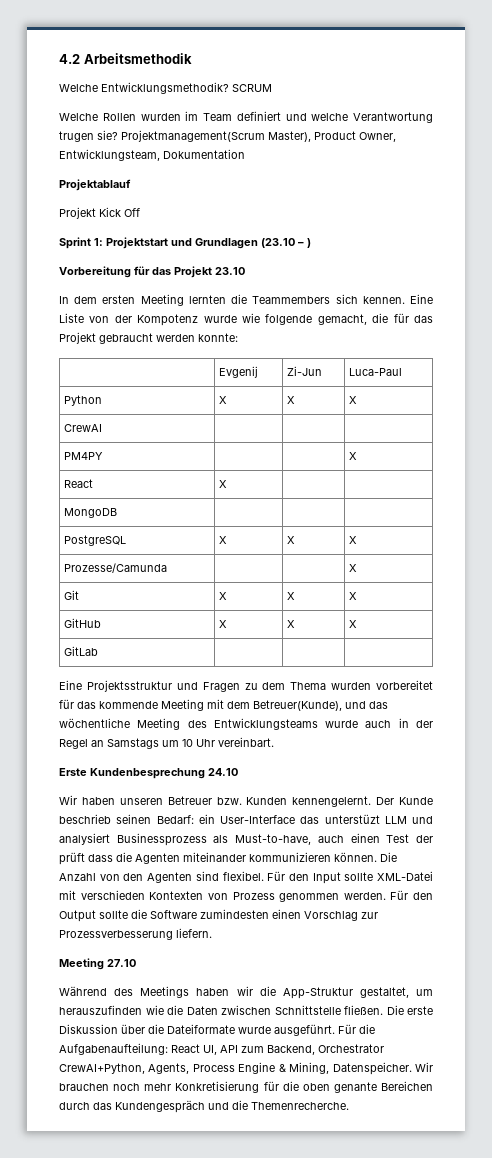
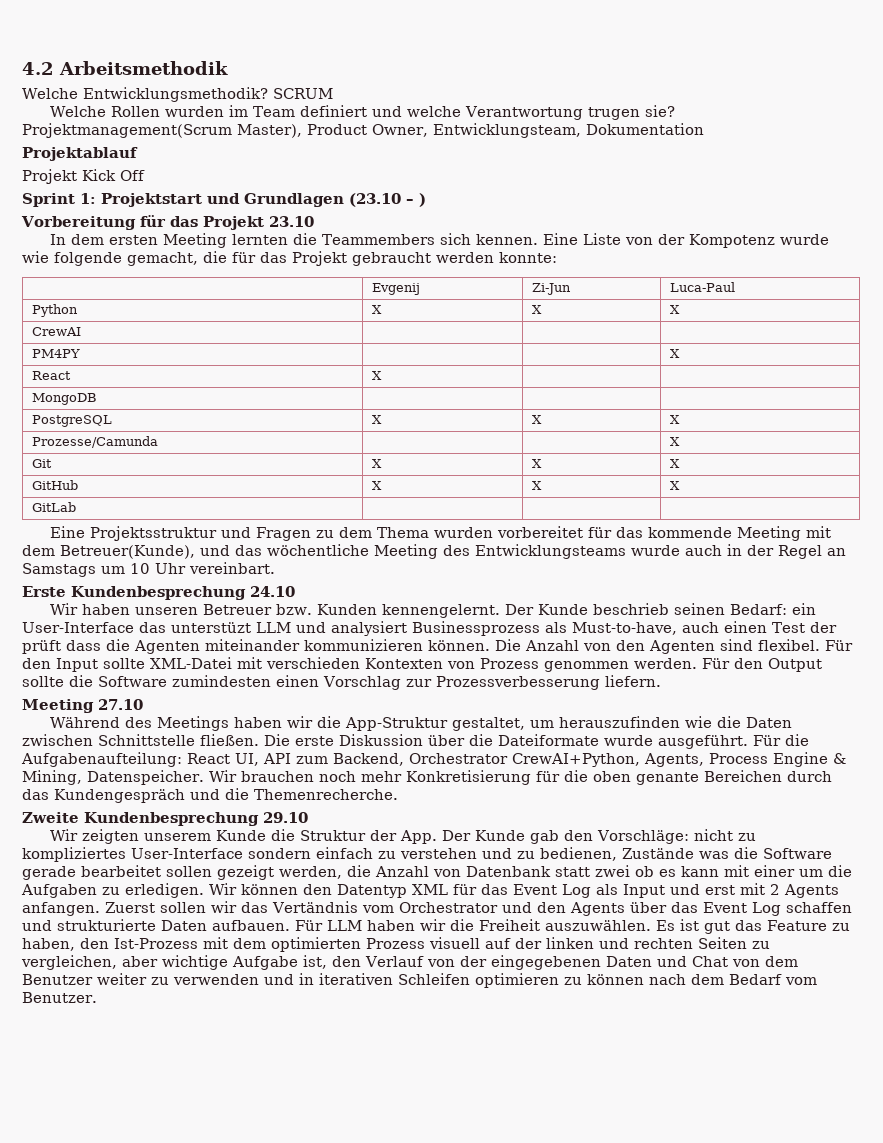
+ Zweite Kundenbesprechung 29.10
+ Wir zeigten unserem Kunde die Struktur der App. Der Kunde gab den Vorschläge: nicht zu kompliziertes User-Interface sondern einfach zu verstehen und zu bedienen, Zustände was die Software gerade bearbeitet sollen gezeigt werden, die Anzahl von Datenbank statt zwei ob es kann mit einer um die Aufgaben zu erledigen. Wir können den Datentyp XML für das Event Log als Input und erst mit 2 Agents anfangen. Zuerst sollen wir das Vertändnis vom Orchestrator und den Agents über das Event Log schaffen und strukturierte Daten aufbauen. Für LLM haben wir die Freiheit auszuwählen. Es ist gut das Feature zu haben, den Ist-Prozess mit dem optimierten Prozess visuell auf der linken und rechten Seiten zu vergleichen, aber wichtige Aufgabe ist, den Verlauf von der eingegebenen Daten und Chat von dem Benutzer weiter zu verwenden und in iterativen Schleifen optimieren zu können nach dem Bedarf vom Benutzer.

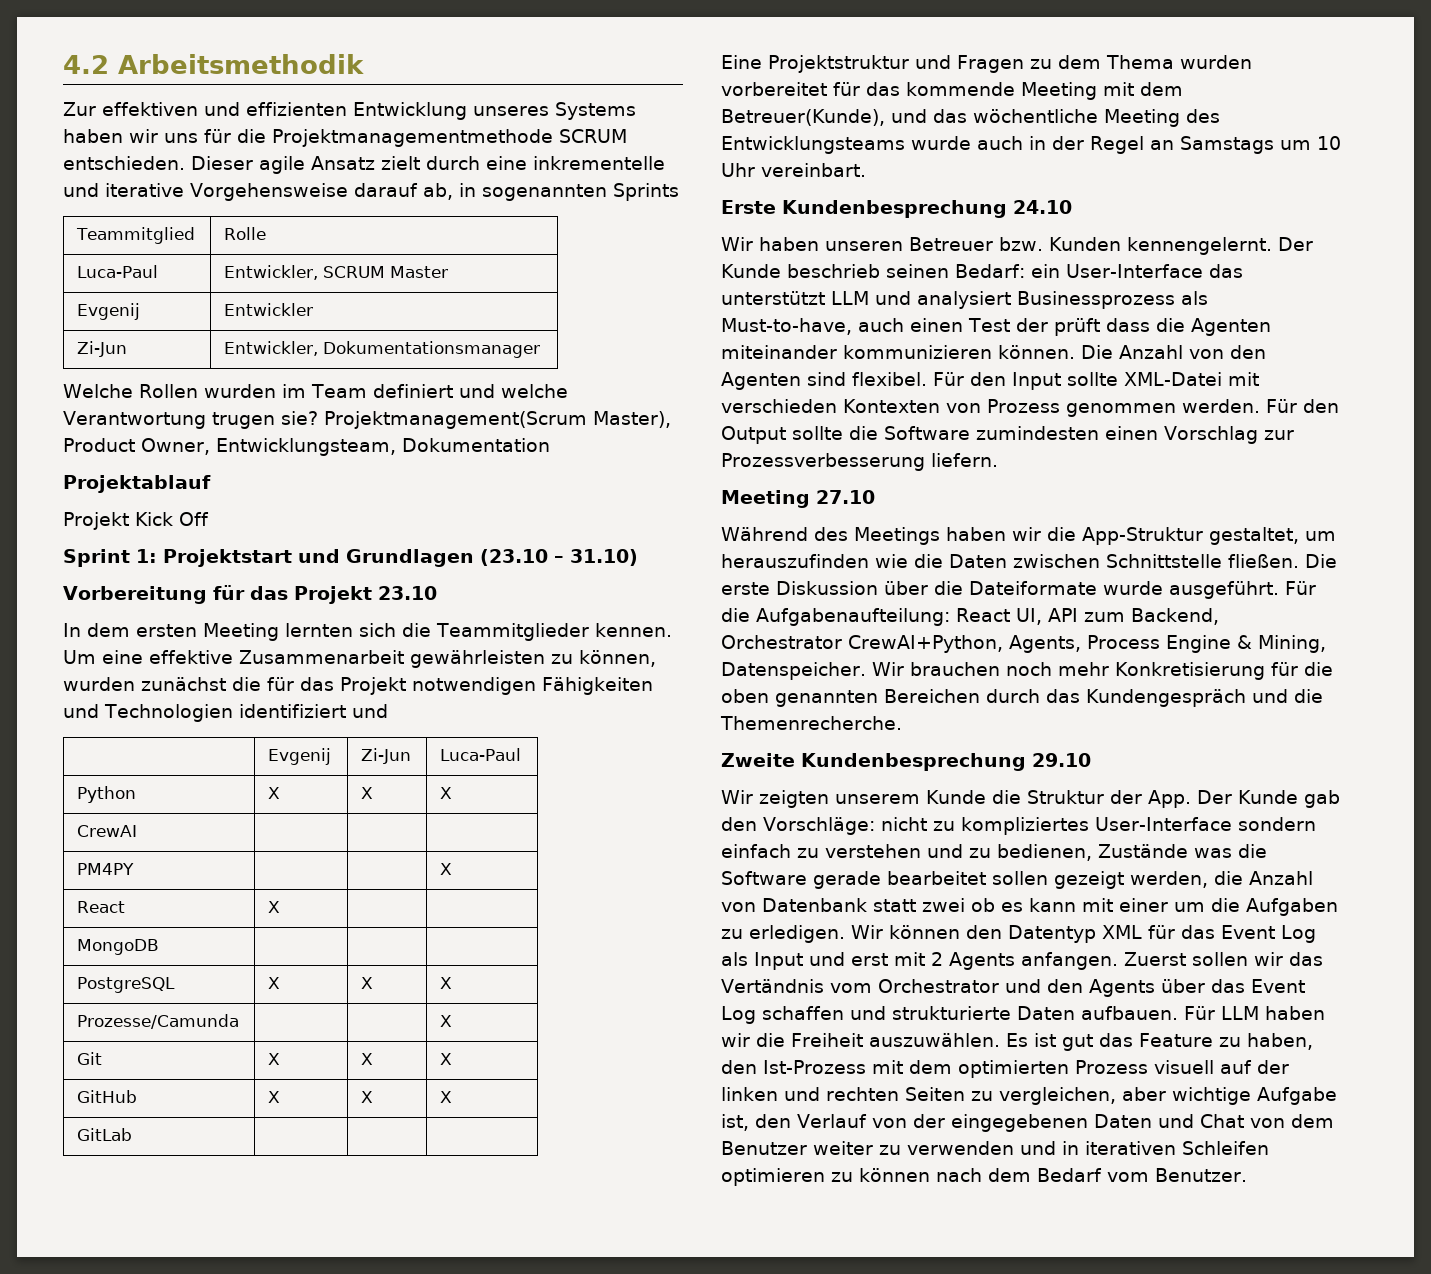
- Welche Entwicklungsmethodik? SCRUM
+ Zur effektiven und effizienten Entwicklung unseres Systems haben wir uns für die Projektmanagementmethode SCRUM entschieden. Dieser agile Ansatz zielt durch eine inkrementelle und iterative Vorgehensweise darauf ab, in sogenannten Sprints
+ Teammitglied | Rolle
+ Luca-Paul | Entwickler, SCRUM Master
+ Evgenij | Entwickler
+ Zi-Jun | Entwickler, Dokumentationsmanager
- Sprint 1: Projektstart und Grundlagen (23.10 – )
+ Sprint 1: Projektstart und Grundlagen (23.10 – 31.10)
- In dem ersten Meeting lernten die Teammembers sich kennen. Eine Liste von der Kompotenz wurde wie folgende gemacht, die für das Projekt gebraucht werden konnte:
+ In dem ersten Meeting lernten sich die Teammitglieder kennen. Um eine effektive Zusammenarbeit gewährleisten zu können, wurden zunächst die für das Projekt notwendigen Fähigkeiten und Technologien identifiziert und
- Eine Projektsstruktur und Fragen zu dem Thema wurden vorbereitet für das kommende Meeting mit dem Betreuer(Kunde), und das wöchentliche Meeting des Entwicklungsteams wurde auch in der Regel an Samstags um 10 Uhr vereinbart.
+ Eine Projektstruktur und Fragen zu dem Thema wurden vorbereitet für das kommende Meeting mit dem Betreuer(Kunde), und das wöchentliche Meeting des Entwicklungsteams wurde auch in der Regel an Samstags um 10 Uhr vereinbart.
- Der Kunde beschrieb seinen Bedarf: ein User-Interface das unterstüzt LLM und analysiert Businessprozess als Must-to-have, auch einen Test der prüft dass die Agenten miteinander kommunizieren können.
+ Der Kunde beschrieb seinen Bedarf: ein User-Interface das unterstützt LLM und analysiert Businessprozess als Must-to-have, auch einen Test der prüft dass die Agenten miteinander kommunizieren können.
- Wir brauchen noch mehr Konkretisierung für die oben genante Bereichen durch das Kundengespräch und die Themenrecherche.
+ Wir brauchen noch mehr Konkretisierung für die oben genannten Bereichen durch das Kundengespräch und die Themenrecherche.

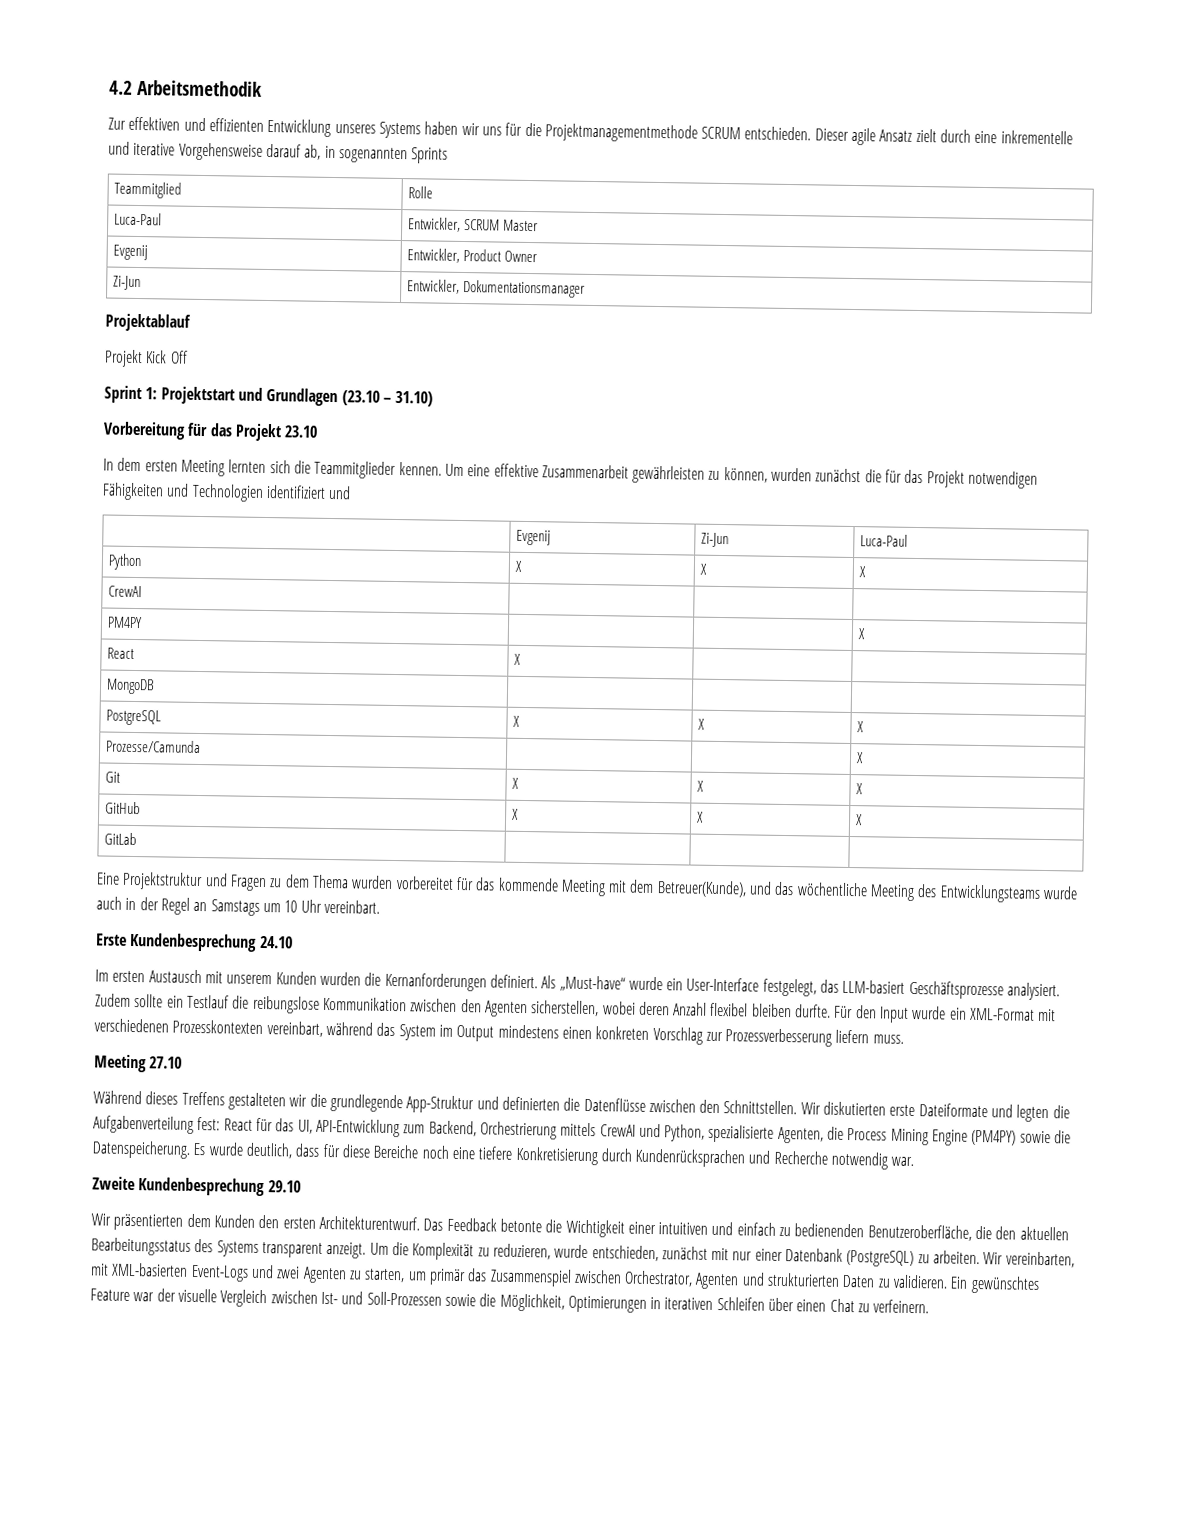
- Evgenij | Entwickler
+ Evgenij | Entwickler, Product Owner
- Welche Rollen wurden im Team definiert und welche Verantwortung trugen sie? Projektmanagement(Scrum Master), Product Owner, Entwicklungsteam, Dokumentation
- Wir haben unseren Betreuer bzw. Kunden kennengelernt. Der Kunde beschrieb seinen Bedarf: ein User-Interface das unterstützt LLM und analysiert Businessprozess als Must-to-have, auch einen Test der prüft dass die Agenten miteinander kommunizieren können. Die Anzahl von den Agenten sind flexibel. Für den Input sollte XML-Datei mit verschieden Kontexten von Prozess genommen werden. Für den Output sollte die Software zumindesten einen Vorschlag zur Prozessverbesserung liefern.
+ Im ersten Austausch mit unserem Kunden wurden die Kernanforderungen definiert. Als „Must-have“ wurde ein User-Interface festgelegt, das LLM-basiert Geschäftsprozesse analysiert. Zudem sollte ein Testlauf die reibungslose Kommunikation zwischen den Agenten sicherstellen, wobei deren Anzahl flexibel bleiben durfte. Für den Input wurde ein XML-Format mit verschiedenen Prozesskontexten vereinbart, während das System im Output mindestens einen konkreten Vorschlag zur Prozessverbesserung liefern muss.
- Während des Meetings haben wir die App-Struktur gestaltet, um herauszufinden wie die Daten zwischen Schnittstelle fließen. Die erste Diskussion über die Dateiformate wurde ausgeführt. Für die Aufgabenaufteilung: React UI, API zum Backend, Orchestrator CrewAI+Python, Agents, Process Engine & Mining, Datenspeicher. Wir brauchen noch mehr Konkretisierung für die oben genannten Bereichen durch das Kundengespräch und die Themenrecherche.
+ Während dieses Treffens gestalteten wir die grundlegende App-Struktur und definierten die Datenflüsse zwischen den Schnittstellen. Wir diskutierten erste Dateiformate und legten die Aufgabenverteilung fest: React für das UI, API-Entwicklung zum Backend, Orchestrierung mittels CrewAI und Python, spezialisierte Agenten, die Process Mining Engine (PM4PY) sowie die Datenspeicherung. Es wurde deutlich, dass für diese Bereiche noch eine tiefere Konkretisierung durch Kundenrücksprachen und Recherche notwendig war.
  Zweite Kundenbesprechung 29.10
- Wir zeigten unserem Kunde die Struktur der App. Der Kunde gab den Vorschläge: nicht zu kompliziertes User-Interface sondern einfach zu verstehen und zu bedienen, Zustände was die Software gerade bearbeitet sollen gezeigt werden, die Anzahl von Datenbank statt zwei ob es kann mit einer um die Aufgaben zu erledigen. Wir können den Datentyp XML für das Event Log als Input und erst mit 2 Agents anfangen. Zuerst sollen wir das Vertändnis vom Orchestrator und den Agents über das Event Log schaffen und strukturierte Daten aufbauen. Für LLM haben wir die Freiheit auszuwählen. Es ist gut das Feature zu haben, den Ist-Prozess mit dem optimierten Prozess visuell auf der linken und rechten Seiten zu vergleichen, aber wichtige Aufgabe ist, den Verlauf von der eingegebenen Daten und Chat von dem Benutzer weiter zu verwenden und in iterativen Schleifen optimieren zu können nach dem Bedarf vom Benutzer.
+ Wir präsentierten dem Kunden den ersten Architekturentwurf. Das Feedback betonte die Wichtigkeit einer intuitiven und einfach zu bedienenden Benutzeroberfläche, die den aktuellen Bearbeitungsstatus des Systems transparent anzeigt. Um die Komplexität zu reduzieren, wurde entschieden, zunächst mit nur einer Datenbank (PostgreSQL) zu arbeiten. Wir vereinbarten, mit XML-basierten Event-Logs und zwei Agenten zu starten, um primär das Zusammenspiel zwischen Orchestrator, Agenten und strukturierten Daten zu validieren. Ein gewünschtes Feature war der visuelle Vergleich zwischen Ist- und Soll-Prozessen sowie die Möglichkeit, Optimierungen in iterativen Schleifen über einen Chat zu verfeinern.

